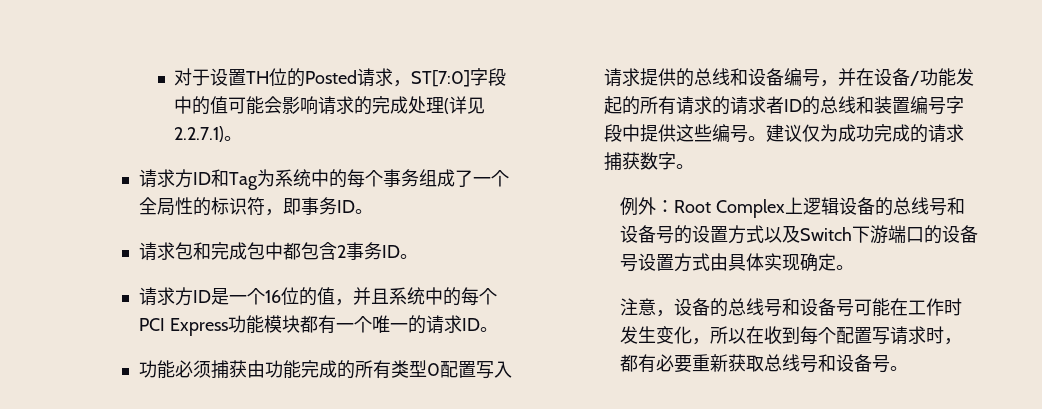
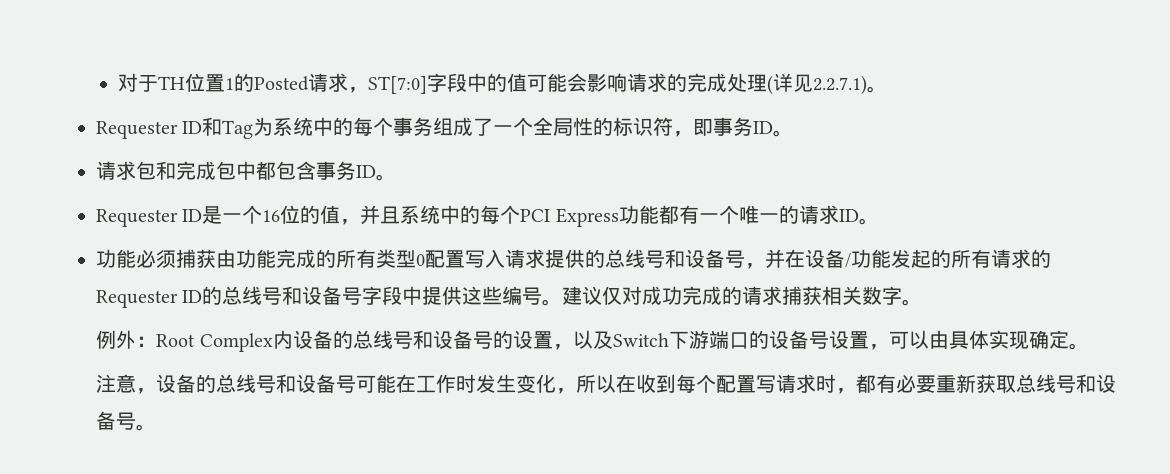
- 对于设置TH位的Posted请求，ST[7:0]字段中的值可能会影响请求的完成处理(详见2.2.7.1)。
+ 对于TH位置1的Posted请求，ST[7:0]字段中的值可能会影响请求的完成处理(详见2.2.7.1)。
- 请求方ID和Tag为系统中的每个事务组成了一个全局性的标识符，即事务ID。
+ Requester ID和Tag为系统中的每个事务组成了一个全局性的标识符，即事务ID。
- 请求包和完成包中都包含2事务ID。
- 请求方ID是一个16位的值，并且系统中的每个PCI Express功能模块都有一个唯一的请求ID。
+ 请求包和完成包中都包含事务ID。
+ Requester ID是一个16位的值，并且系统中的每个PCI Express功能都有一个唯一的请求ID。
- 功能必须捕获由功能完成的所有类型0配置写入请求提供的总线和设备编号，并在设备/功能发起的所有请求的请求者ID的总线和装置编号字段中提供这些编号。
+ 功能必须捕获由功能完成的所有类型0配置写入请求提供的总线号和设备号，并在设备/功能发起的所有请求的Requester ID的总线号和设备号字段中提供这些编号。
- 建议仅为成功完成的请求捕获数字。
+ 建议仅对成功完成的请求捕获相关数字。
- 例外：Root Complex上逻辑设备的总线号和设备号的设置方式以及Switch下游端口的设备号设置方式由具体实现确定。
+ 例外：Root Complex内设备的总线号和设备号的设置，以及Switch下游端口的设备号设置，可以由具体实现确定。

